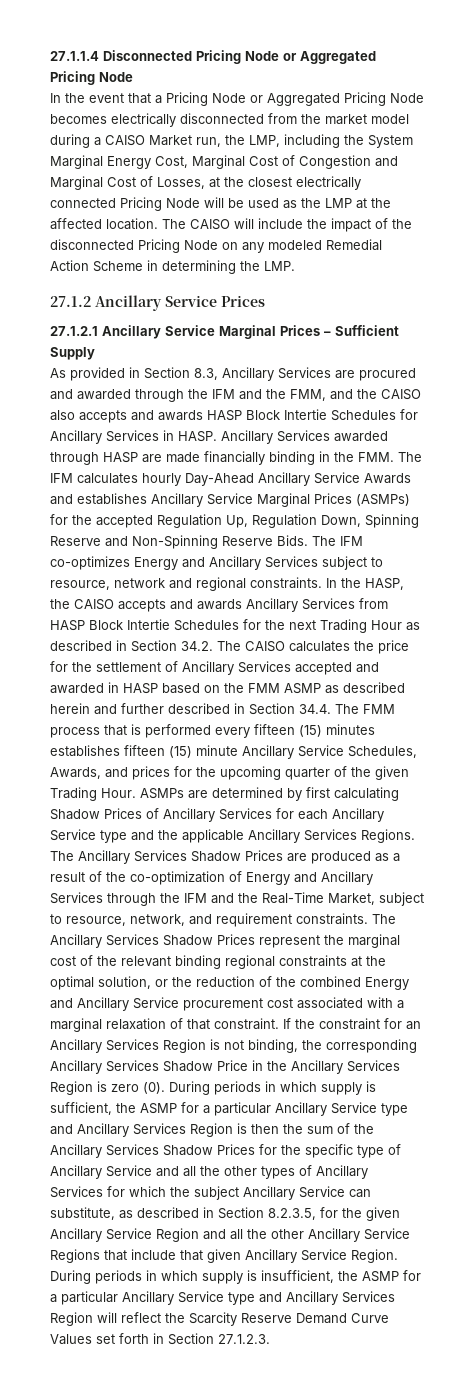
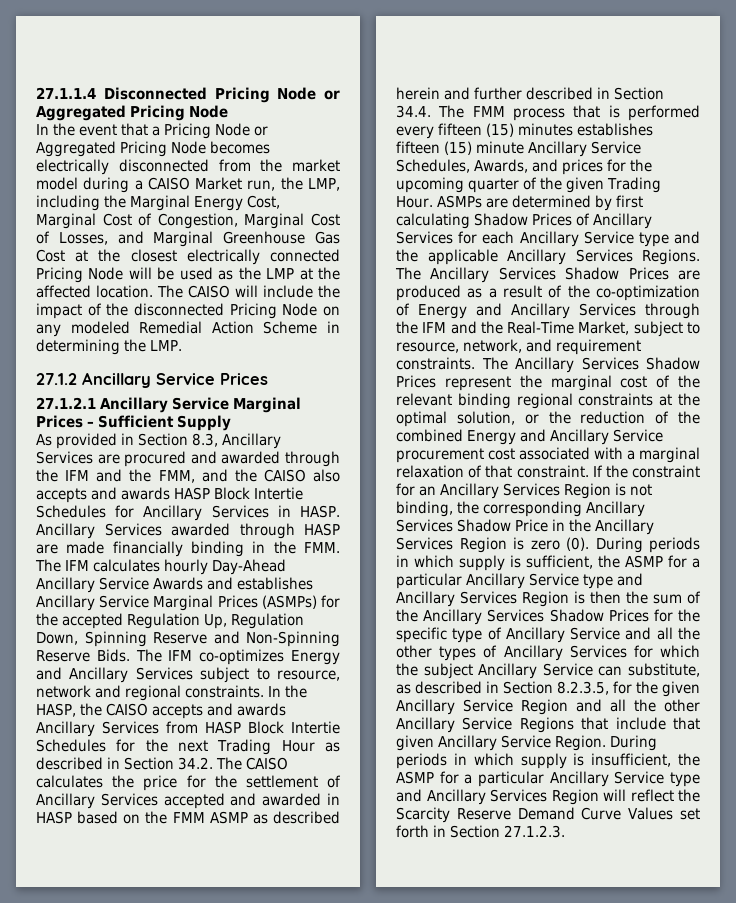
- In the event that a Pricing Node or Aggregated Pricing Node becomes electrically disconnected from the market model during a CAISO Market run, the LMP, including the System Marginal Energy Cost, Marginal Cost of Congestion and Marginal Cost of Losses, at the closest electrically connected Pricing Node will be used as the LMP at the affected location.
+ In the event that a Pricing Node or Aggregated Pricing Node becomes electrically disconnected from the market model during a CAISO Market run, the LMP, including the Marginal Energy Cost, Marginal Cost of Congestion, Marginal Cost of Losses, and Marginal Greenhouse Gas Cost at the closest electrically connected Pricing Node will be used as the LMP at the affected location.

